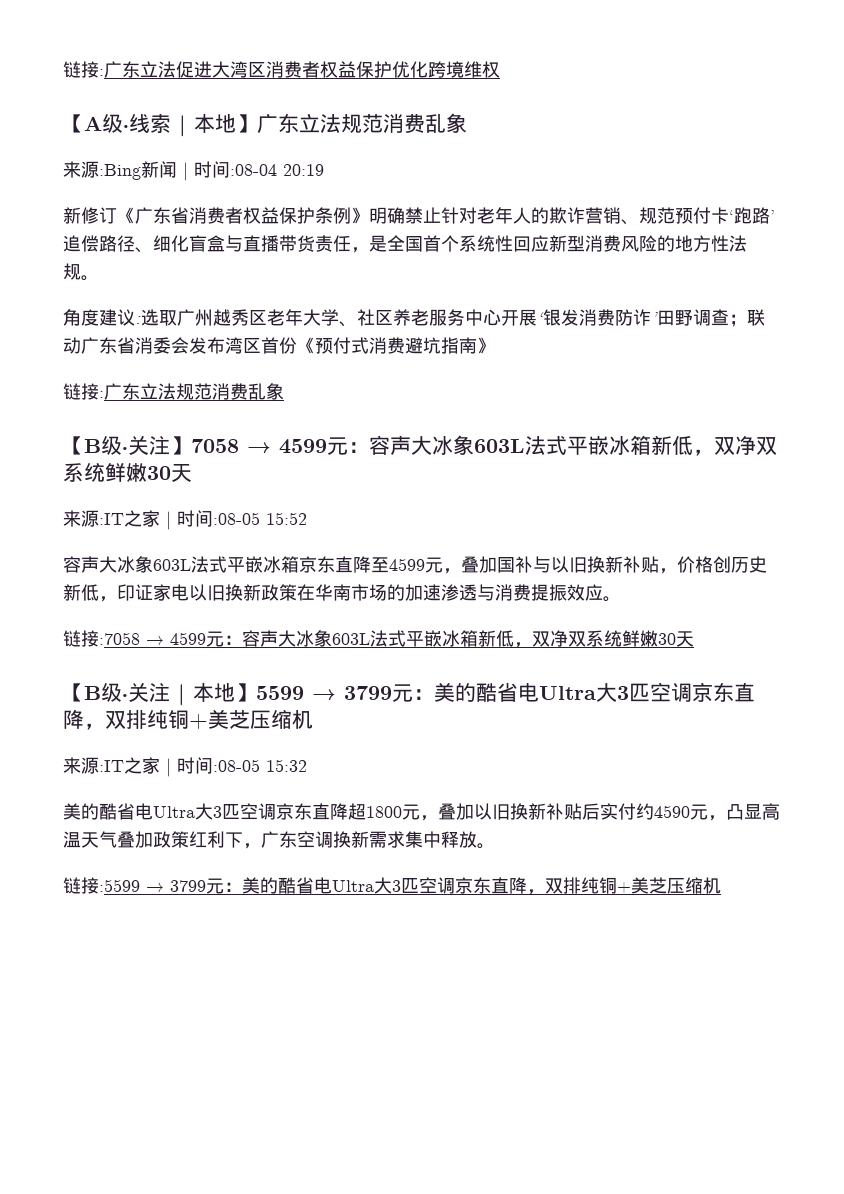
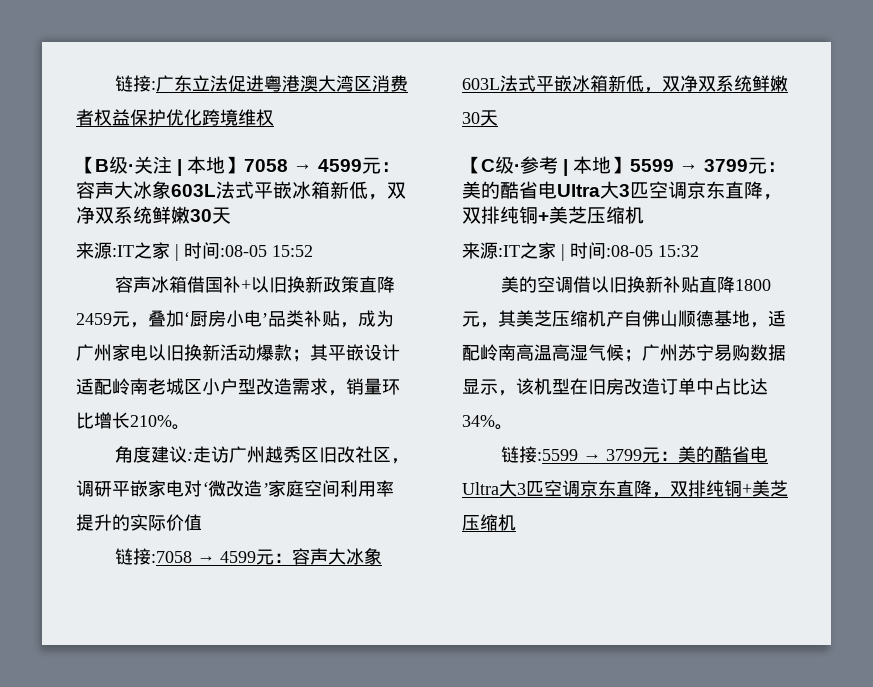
- 链接:广东立法促进大湾区消费者权益保护优化跨境维权
+ 链接:广东立法促进粤港澳大湾区消费者权益保护优化跨境维权
- 【A级·线索 | 本地】广东立法规范消费乱象
- 来源:Bing新闻 | 时间:08-04 20:19
- 新修订《广东省消费者权益保护条例》明确禁止针对老年人的欺诈营销、规范预付卡‘跑路’追偿路径、细化盲盒与直播带货责任，是全国首个系统性回应新型消费风险的地方性法规。
- 角度建议:选取广州越秀区老年大学、社区养老服务中心开展‘银发消费防诈’田野调查；联动广东省消委会发布湾区首份《预付式消费避坑指南》
- 链接:广东立法规范消费乱象
- 【B级·关注】7058 → 4599元：容声大冰象603L法式平嵌冰箱新低，双净双系统鲜嫩30天
+ 【B级·关注 | 本地】7058 → 4599元：容声大冰象603L法式平嵌冰箱新低，双净双系统鲜嫩30天
- 容声大冰象603L法式平嵌冰箱京东直降至4599元，叠加国补与以旧换新补贴，价格创历史新低，印证家电以旧换新政策在华南市场的加速渗透与消费提振效应。
+ 容声冰箱借国补+以旧换新政策直降2459元，叠加‘厨房小电’品类补贴，成为广州家电以旧换新活动爆款；其平嵌设计适配岭南老城区小户型改造需求，销量环比增长210%。
+ 角度建议:走访广州越秀区旧改社区，调研平嵌家电对‘微改造’家庭空间利用率提升的实际价值
- 【B级·关注 | 本地】5599 → 3799元：美的酷省电Ultra大3匹空调京东直降，双排纯铜+美芝压缩机
+ 【C级·参考 | 本地】5599 → 3799元：美的酷省电Ultra大3匹空调京东直降，双排纯铜+美芝压缩机
- 美的酷省电Ultra大3匹空调京东直降超1800元，叠加以旧换新补贴后实付约4590元，凸显高温天气叠加政策红利下，广东空调换新需求集中释放。
+ 美的空调借以旧换新补贴直降1800元，其美芝压缩机产自佛山顺德基地，适配岭南高温高湿气候；广州苏宁易购数据显示，该机型在旧房改造订单中占比达34%。

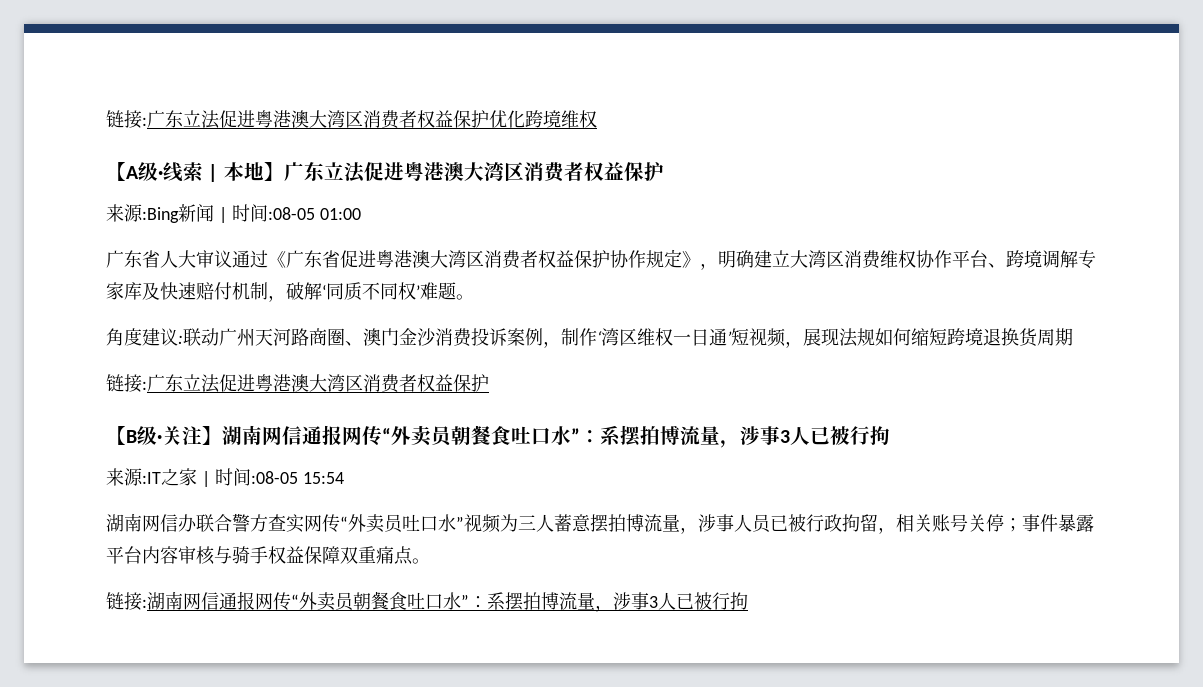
- 【B级·关注 | 本地】7058 → 4599元：容声大冰象603L法式平嵌冰箱新低，双净双系统鲜嫩30天
- 来源:IT之家 | 时间:08-05 15:52
- 容声冰箱借国补+以旧换新政策直降2459元，叠加‘厨房小电’品类补贴，成为广州家电以旧换新活动爆款；其平嵌设计适配岭南老城区小户型改造需求，销量环比增长210%。
- 角度建议:走访广州越秀区旧改社区，调研平嵌家电对‘微改造’家庭空间利用率提升的实际价值
- 链接:7058 → 4599元：容声大冰象603L法式平嵌冰箱新低，双净双系统鲜嫩30天
- 【C级·参考 | 本地】5599 → 3799元：美的酷省电Ultra大3匹空调京东直降，双排纯铜+美芝压缩机
- 来源:IT之家 | 时间:08-05 15:32
- 美的空调借以旧换新补贴直降1800元，其美芝压缩机产自佛山顺德基地，适配岭南高温高湿气候；广州苏宁易购数据显示，该机型在旧房改造订单中占比达34%。
- 链接:5599 → 3799元：美的酷省电Ultra大3匹空调京东直降，双排纯铜+美芝压缩机
+ 【A级·线索 | 本地】广东立法促进粤港澳大湾区消费者权益保护
+ 来源:Bing新闻 | 时间:08-05 01:00
+ 广东省人大审议通过《广东省促进粤港澳大湾区消费者权益保护协作规定》，明确建立大湾区消费维权协作平台、跨境调解专家库及快速赔付机制，破解‘同质不同权’难题。
+ 角度建议:联动广州天河路商圈、澳门金沙消费投诉案例，制作‘湾区维权一日通’短视频，展现法规如何缩短跨境退换货周期
+ 链接:广东立法促进粤港澳大湾区消费者权益保护
+ 【B级·关注】湖南网信通报网传“外卖员朝餐食吐口水”：系摆拍博流量，涉事3人已被行拘
+ 来源:IT之家 | 时间:08-05 15:54
+ 湖南网信办联合警方查实网传“外卖员吐口水”视频为三人蓄意摆拍博流量，涉事人员已被行政拘留，相关账号关停；事件暴露平台内容审核与骑手权益保障双重痛点。
+ 链接:湖南网信通报网传“外卖员朝餐食吐口水”：系摆拍博流量，涉事3人已被行拘

